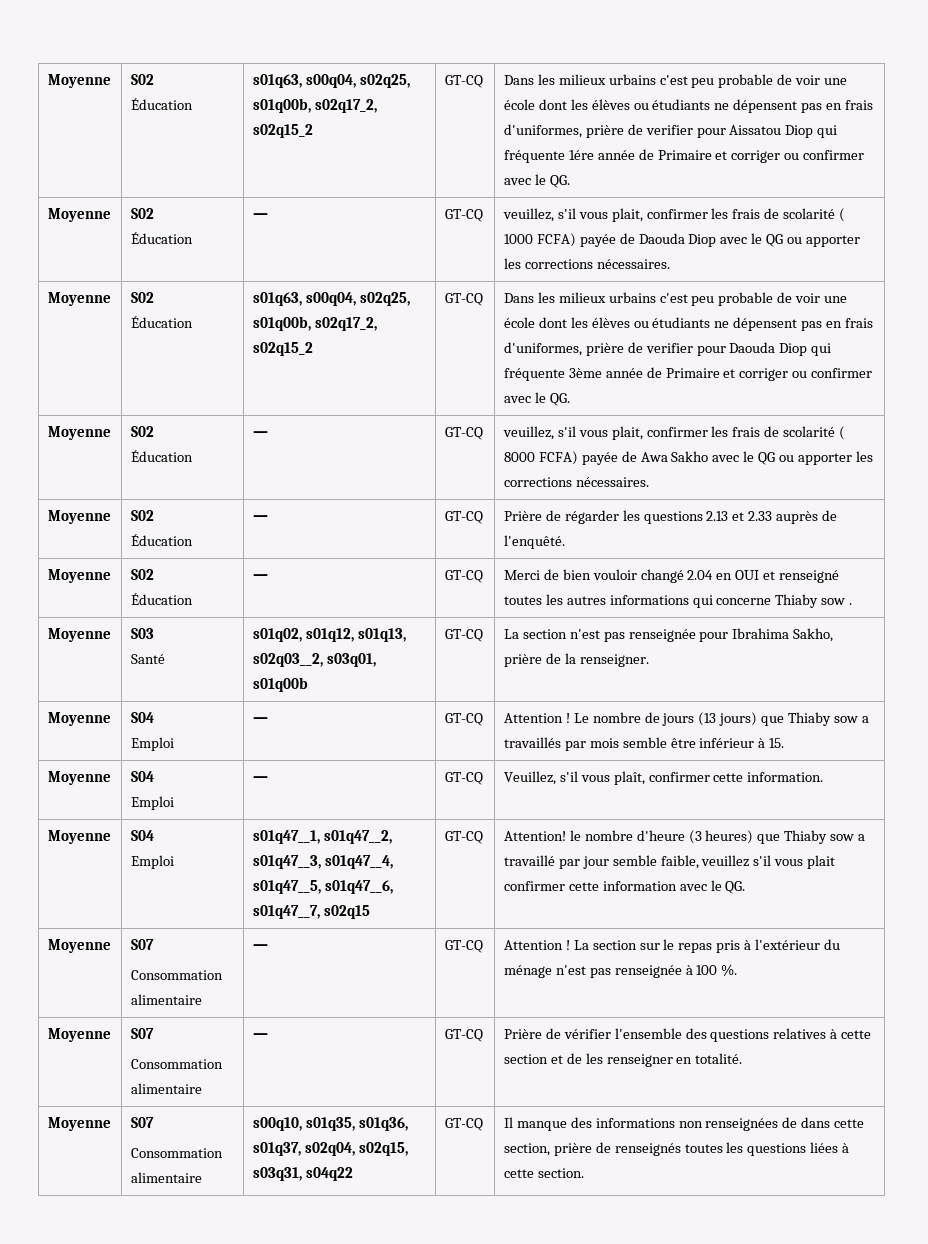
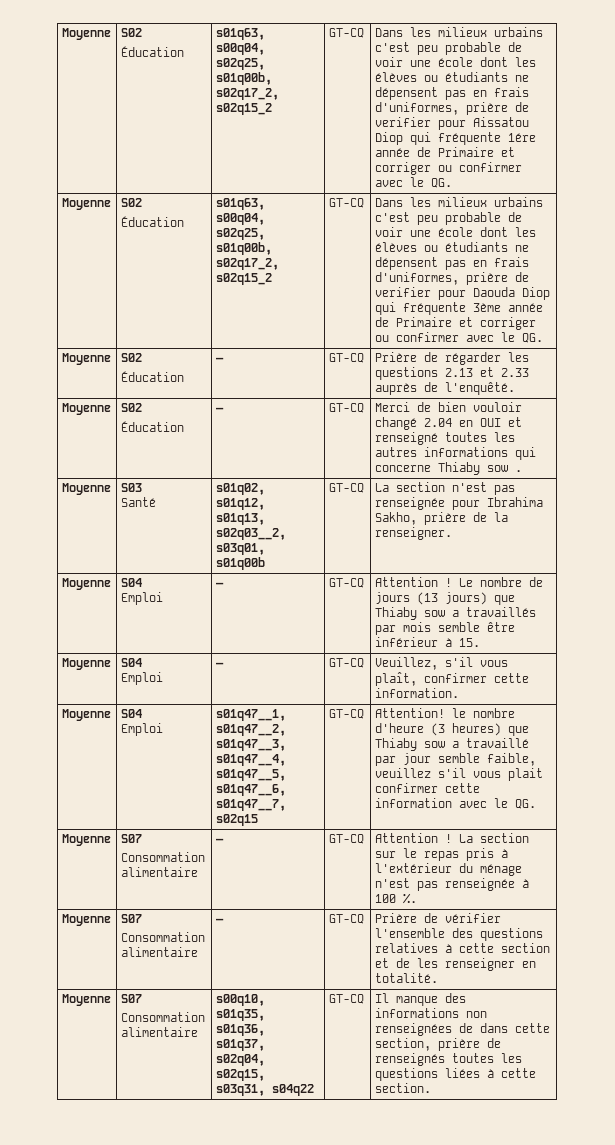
- Éducation | — | GT-CQ | veuillez, s'il vous plait, confirmer les frais de scolarité ( 1000 FCFA) payée de Daouda Diop avec le QG ou apporter les corrections nécessaires.
- Moyenne | S02
  Dans les milieux urbains c'est peu probable de voir une école dont les élèves ou étudiants ne dépensent pas en frais d'uniformes, prière de verifier pour Daouda Diop qui fréquente 3ème année de Primaire et corriger ou confirmer avec le QG.
- Moyenne | S02
- Éducation | — | GT-CQ | veuillez, s'il vous plait, confirmer les frais de scolarité ( 8000 FCFA) payée de Awa Sakho avec le QG ou apporter les corrections nécessaires.

